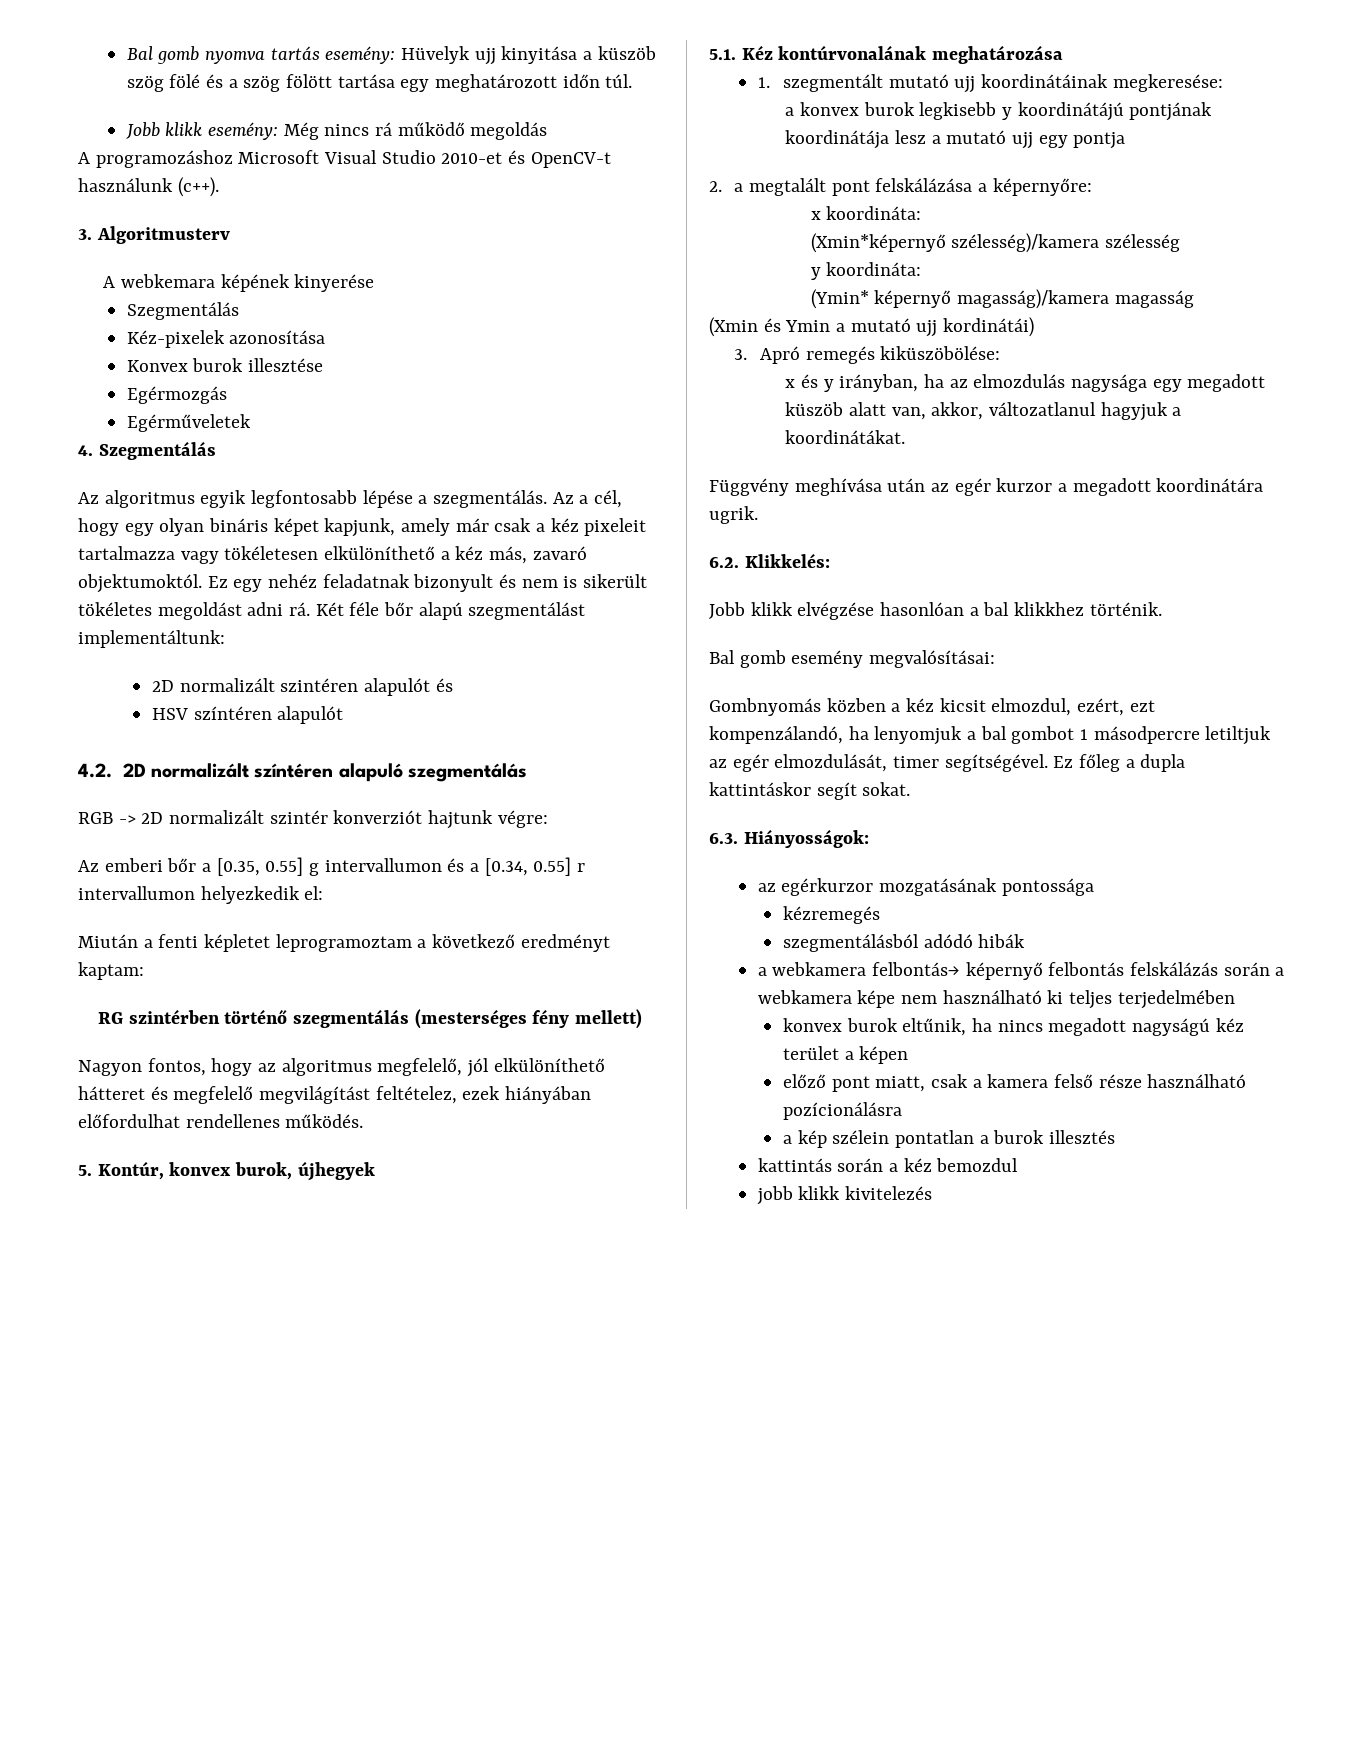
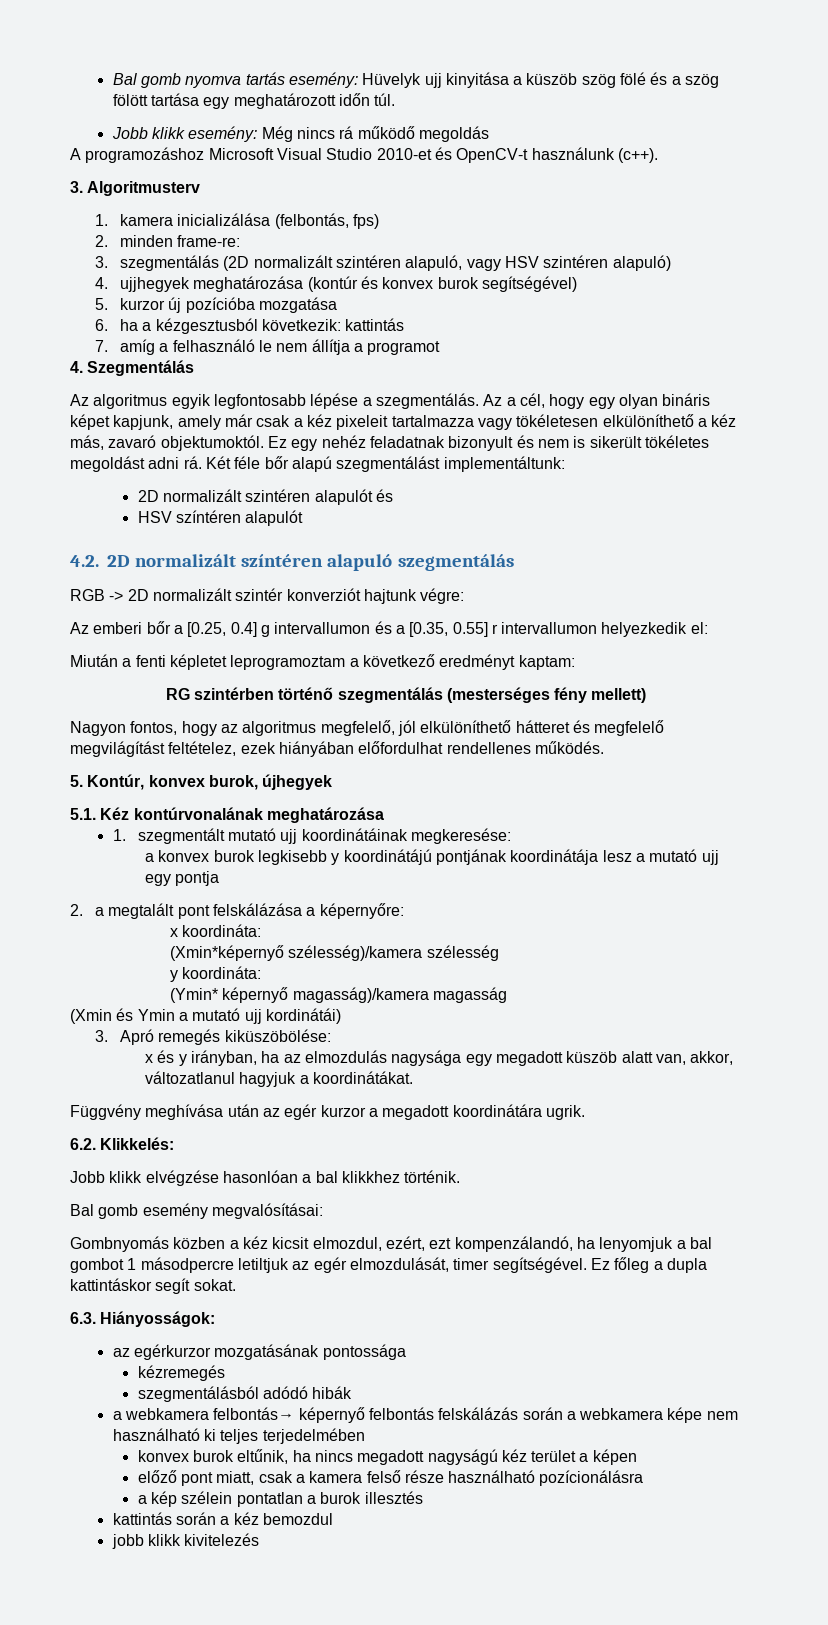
- A webkemara képének kinyerése
- Szegmentálás
- Kéz-pixelek azonosítása
- Konvex burok illesztése
- Egérmozgás
- Egérműveletek
+ 1. kamera inicializálása (felbontás, fps)
+ 2. minden frame-re:
+ 3. szegmentálás (2D normalizált szintéren alapuló, vagy HSV szintéren alapuló)
+ 4. ujjhegyek meghatározása (kontúr és konvex burok segítségével)
+ 5. kurzor új pozícióba mozgatása
+ 6. ha a kézgesztusból következik: kattintás
+ 7. amíg a felhasználó le nem állítja a programot
- Az emberi bőr a [0.35, 0.55] g intervallumon és a [0.34, 0.55] r intervallumon helyezkedik el:
+ Az emberi bőr a [0.25, 0.4] g intervallumon és a [0.35, 0.55] r intervallumon helyezkedik el:

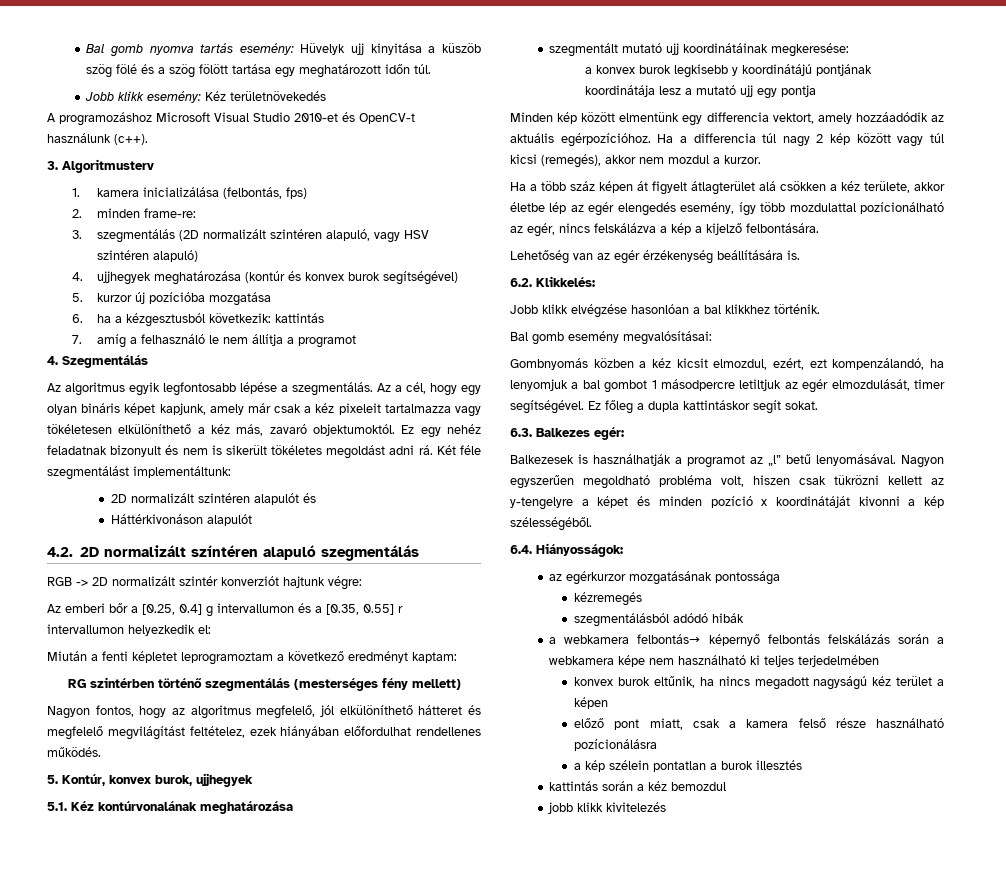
- Jobb klikk esemény: Még nincs rá működő megoldás
+ Jobb klikk esemény: Kéz területnövekedés
- Két féle bőr alapú szegmentálást implementáltunk:
+ Két féle szegmentálást implementáltunk:
- HSV színtéren alapulót
+ Háttérkivonáson alapulót
- 5. Kontúr, konvex burok, újhegyek
+ 5. Kontúr, konvex burok, ujjhegyek
- 1. szegmentált mutató ujj koordinátáinak megkeresése:
+ szegmentált mutató ujj koordinátáinak megkeresése:
- 2. a megtalált pont felskálázása a képernyőre:
- x koordináta:
- (Xmin*képernyő szélesség)/kamera szélesség
- y koordináta:
- (Ymin* képernyő magasság)/kamera magasság
- (Xmin és Ymin a mutató ujj kordinátái)
- 3. Apró remegés kiküszöbölése:
- x és y irányban, ha az elmozdulás nagysága egy megadott küszöb alatt van, akkor, változatlanul hagyjuk a koordinátákat.
- Függvény meghívása után az egér kurzor a megadott koordinátára ugrik.
+ Minden kép között elmentünk egy differencia vektort, amely hozzáadódik az aktuális egérpozícióhoz. Ha a differencia túl nagy 2 kép között vagy túl kicsi (remegés), akkor nem mozdul a kurzor.
+ Ha a több száz képen át figyelt átlagterület alá csökken a kéz területe, akkor életbe lép az egér elengedés esemény, így több mozdulattal pozícionálható az egér, nincs felskálázva a kép a kijelző felbontására.
+ Lehetőség van az egér érzékenység beállítására is.
- 6.3. Hiányosságok:
+ 6.3. Balkezes egér:
+ Balkezesek is használhatják a programot az „l” betű lenyomásával. Nagyon egyszerűen megoldható probléma volt, hiszen csak tükrözni kellett az y-tengelyre a képet és minden pozíció x koordinátáját kivonni a kép szélességéből.
+ 6.4. Hiányosságok:

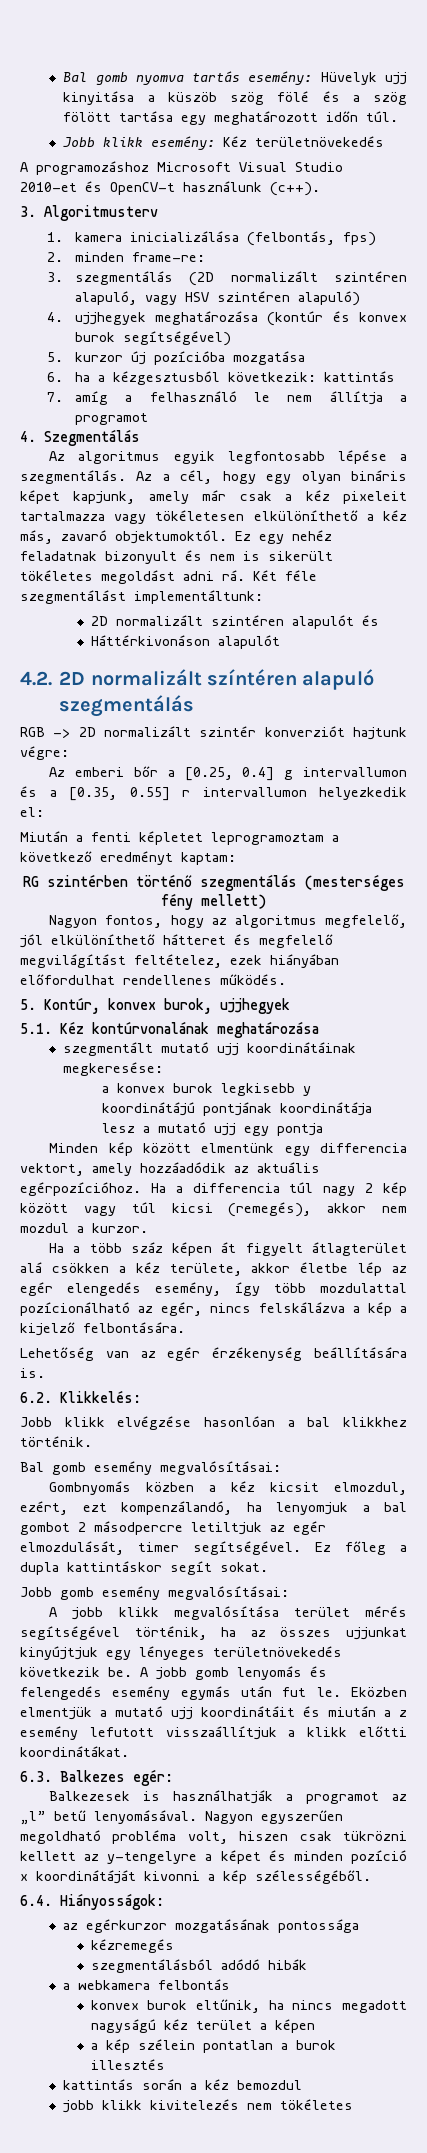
- Gombnyomás közben a kéz kicsit elmozdul, ezért, ezt kompenzálandó, ha lenyomjuk a bal gombot 1 másodpercre letiltjuk az egér elmozdulását, timer segítségével.
+ Gombnyomás közben a kéz kicsit elmozdul, ezért, ezt kompenzálandó, ha lenyomjuk a bal gombot 2 másodpercre letiltjuk az egér elmozdulását, timer segítségével.
+ Jobb gomb esemény megvalósításai:
+ A jobb klikk megvalósítása terület mérés segítségével történik, ha az összes ujjunkat kinyújtjuk egy lényeges területnövekedés következik be. A jobb gomb lenyomás és felengedés esemény egymás után fut le. Eközben elmentjük a mutató ujj koordinátáit és miután a z esemény lefutott visszaállítjuk a klikk előtti koordinátákat.
- a webkamera felbontás→ képernyő felbontás felskálázás során a webkamera képe nem használható ki teljes terjedelmében
+ a webkamera felbontás
- előző pont miatt, csak a kamera felső része használható pozícionálásra
- jobb klikk kivitelezés
+ jobb klikk kivitelezés nem tökéletes

